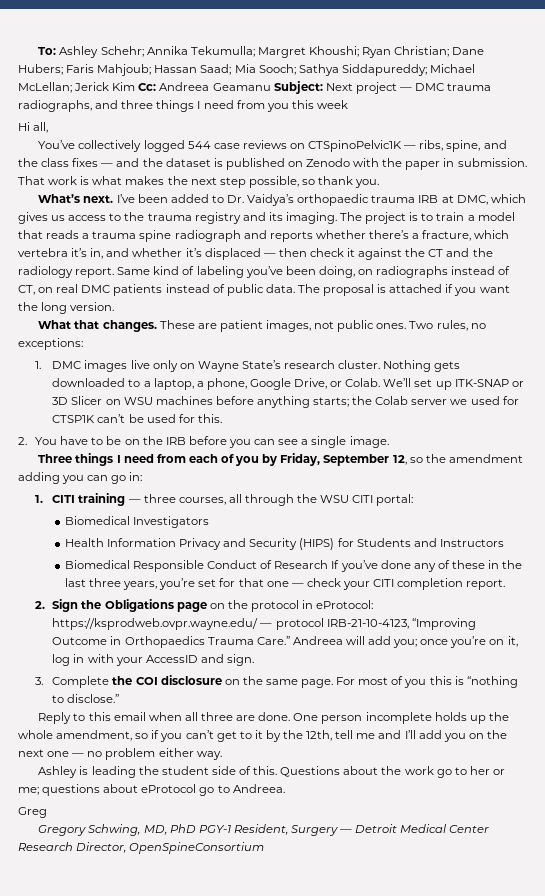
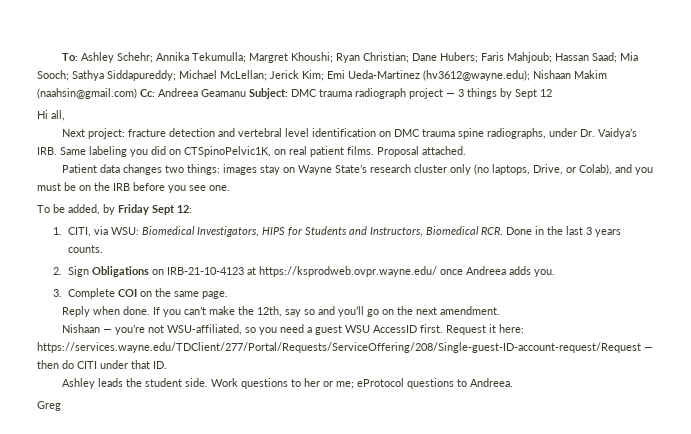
- To: Ashley Schehr; Annika Tekumulla; Margret Khoushi; Ryan Christian; Dane Hubers; Faris Mahjoub; Hassan Saad; Mia Sooch; Sathya Siddapureddy; Michael McLellan; Jerick Kim Cc: Andreea Geamanu Subject: Next project — DMC trauma radiographs, and three things I need from you this week
+ To: Ashley Schehr; Annika Tekumulla; Margret Khoushi; Ryan Christian; Dane Hubers; Faris Mahjoub; Hassan Saad; Mia Sooch; Sathya Siddapureddy; Michael McLellan; Jerick Kim; Emi Ueda-Martinez (hv3612@wayne.edu); Nishaan Makim (naahsin@gmail.com) Cc: Andreea Geamanu Subject: DMC trauma radiograph project — 3 things by Sept 12
  Hi all,
- You’ve collectively logged 544 case reviews on CTSpinoPelvic1K — ribs, spine, and the class fixes — and the dataset is published on Zenodo with the paper in submission. That work is what makes the next step possible, so thank you.
- What’s next. I’ve been added to Dr. Vaidya’s orthopaedic trauma IRB at DMC, which gives us access to the trauma registry and its imaging. The project is to train a model that reads a trauma spine radiograph and reports whether there’s a fracture, which vertebra it’s in, and whether it’s displaced — then check it against the CT and the radiology report. Same kind of labeling you’ve been doing, on radiographs instead of CT, on real DMC patients instead of public data. The proposal is attached if you want the long version.
- What that changes. These are patient images, not public ones. Two rules, no exceptions:
- 1. DMC images live only on Wayne State’s research cluster. Nothing gets downloaded to a laptop, a phone, Google Drive, or Colab. We’ll set up ITK-SNAP or 3D Slicer on WSU machines before anything starts; the Colab server we used for CTSP1K can’t be used for this.
- 2. You have to be on the IRB before you can see a single image.
- Three things I need from each of you by Friday, September 12, so the amendment adding you can go in:
- 1. CITI training — three courses, all through the WSU CITI portal:
- Biomedical Investigators
- Health Information Privacy and Security (HIPS) for Students and Instructors
- Biomedical Responsible Conduct of Research If you’ve done any of these in the last three years, you’re set for that one — check your CITI completion report.
- 2. Sign the Obligations page on the protocol in eProtocol: https://ksprodweb.ovpr.wayne.edu/ — protocol IRB-21-10-4123, “Improving Outcome in Orthopaedics Trauma Care.” Andreea will add you; once you’re on it, log in with your AccessID and sign.
+ Next project: fracture detection and vertebral level identification on DMC trauma spine radiographs, under Dr. Vaidya’s IRB. Same labeling you did on CTSpinoPelvic1K, on real patient films. Proposal attached.
+ Patient data changes two things: images stay on Wayne State’s research cluster only (no laptops, Drive, or Colab), and you must be on the IRB before you see one.
+ To be added, by Friday Sept 12:
+ 1. CITI, via WSU: Biomedical Investigators, HIPS for Students and Instructors, Biomedical RCR. Done in the last 3 years counts.
+ 2. Sign Obligations on IRB-21-10-4123 at https://ksprodweb.ovpr.wayne.edu/ once Andreea adds you.
- 3. Complete the COI disclosure on the same page. For most of you this is “nothing to disclose.”
- Reply to this email when all three are done. One person incomplete holds up the whole amendment, so if you can’t get to it by the 12th, tell me and I’ll add you on the next one — no problem either way.
- Ashley is leading the student side of this. Questions about the work go to her or me; questions about eProtocol go to Andreea.
+ 3. Complete COI on the same page.
+ Reply when done. If you can’t make the 12th, say so and you’ll go on the next amendment.
+ Nishaan — you’re not WSU-affiliated, so you need a guest WSU AccessID first. Request it here: https://services.wayne.edu/TDClient/277/Portal/Requests/ServiceOffering/208/Single-guest-ID-account-request/Request — then do CITI under that ID.
+ Ashley leads the student side. Work questions to her or me; eProtocol questions to Andreea.
  Greg
- Gregory Schwing, MD, PhD PGY-1 Resident, Surgery — Detroit Medical Center Research Director, OpenSpineConsortium

